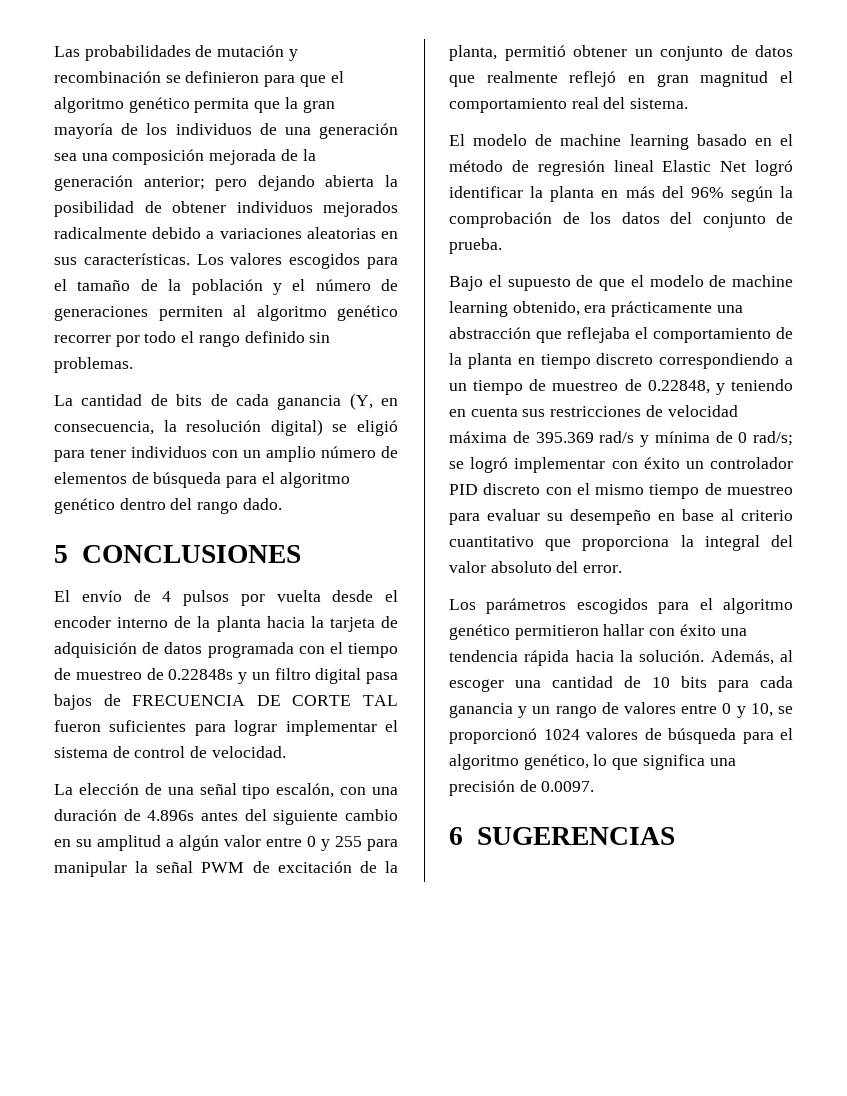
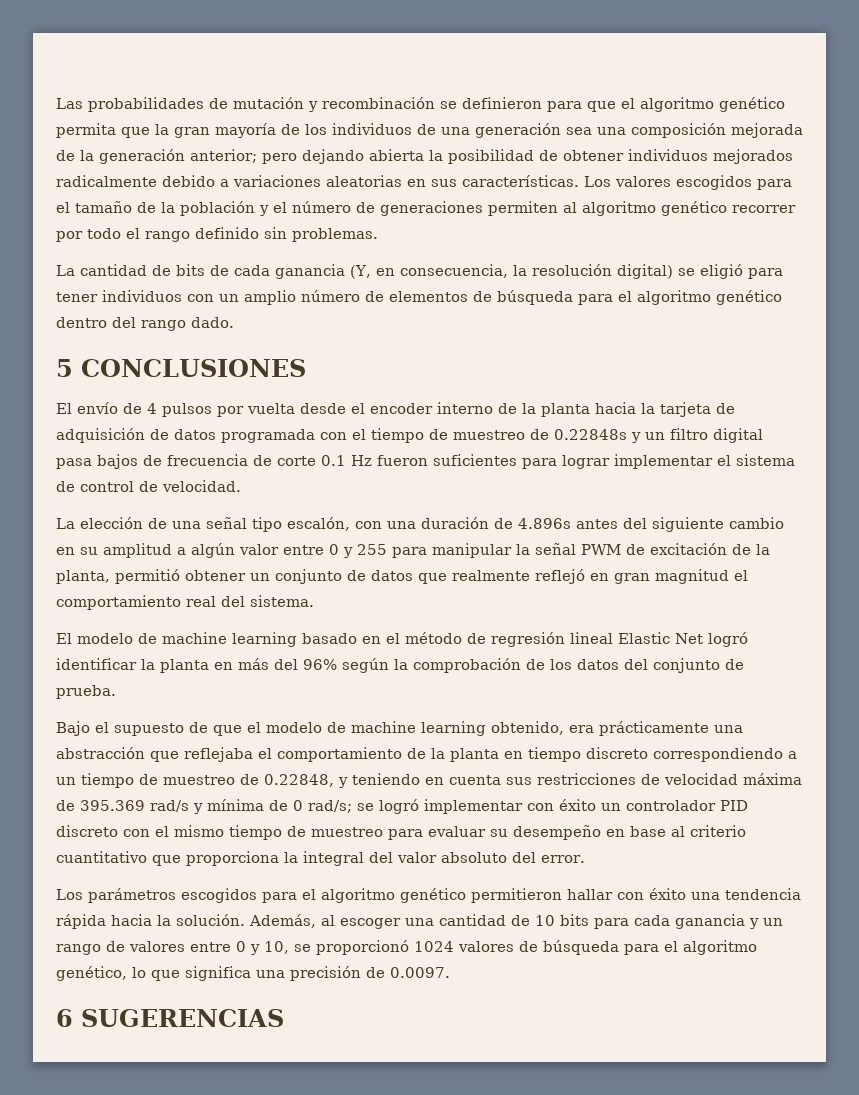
- El envío de 4 pulsos por vuelta desde el encoder interno de la planta hacia la tarjeta de adquisición de datos programada con el tiempo de muestreo de 0.22848s y un filtro digital pasa bajos de FRECUENCIA DE CORTE TAL fueron suficientes para lograr implementar el sistema de control de velocidad.
+ El envío de 4 pulsos por vuelta desde el encoder interno de la planta hacia la tarjeta de adquisición de datos programada con el tiempo de muestreo de 0.22848s y un filtro digital pasa bajos de frecuencia de corte 0.1 Hz fueron suficientes para lograr implementar el sistema de control de velocidad.

